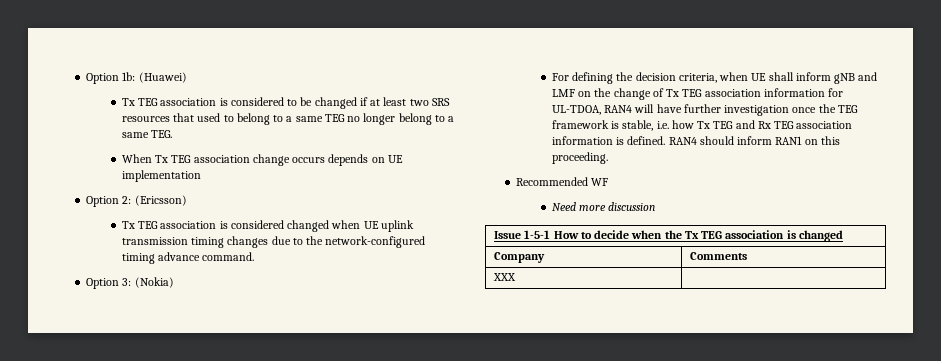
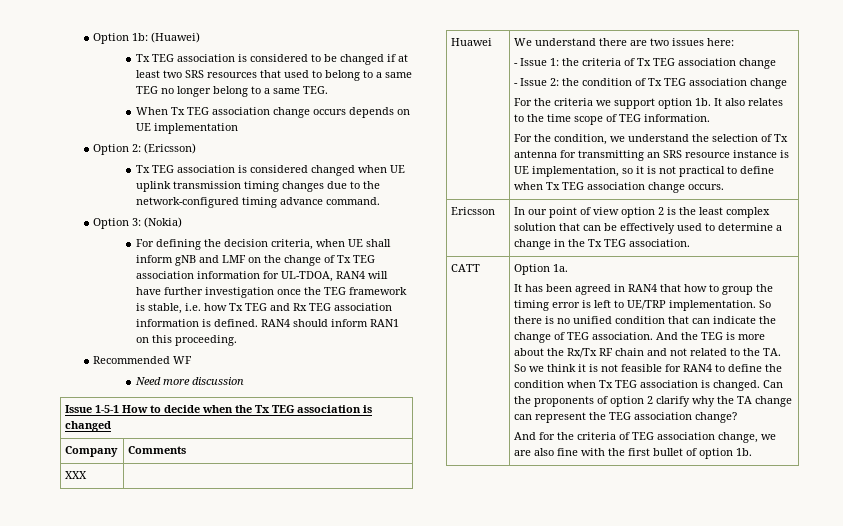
+ Huawei | We understand there are two issues here:
+ - Issue 1: the criteria of Tx TEG association change
+ - Issue 2: the condition of Tx TEG association change
+ For the criteria we support option 1b. It also relates to the time scope of TEG information.
+ For the condition, we understand the selection of Tx antenna for transmitting an SRS resource instance is UE implementation, so it is not practical to define when Tx TEG association change occurs.
+ Ericsson | In our point of view option 2 is the least complex solution that can be effectively used to determine a change in the Tx TEG association.
+ CATT | Option 1a.
+ It has been agreed in RAN4 that how to group the timing error is left to UE/TRP implementation. So there is no unified condition that can indicate the change of TEG association. And the TEG is more about the Rx/Tx RF chain and not related to the TA. So we think it is not feasible for RAN4 to define the condition when Tx TEG association is changed. Can the proponents of option 2 clarify why the TA change can represent the TEG association change?
+ And for the criteria of TEG association change, we are also fine with the first bullet of option 1b.

